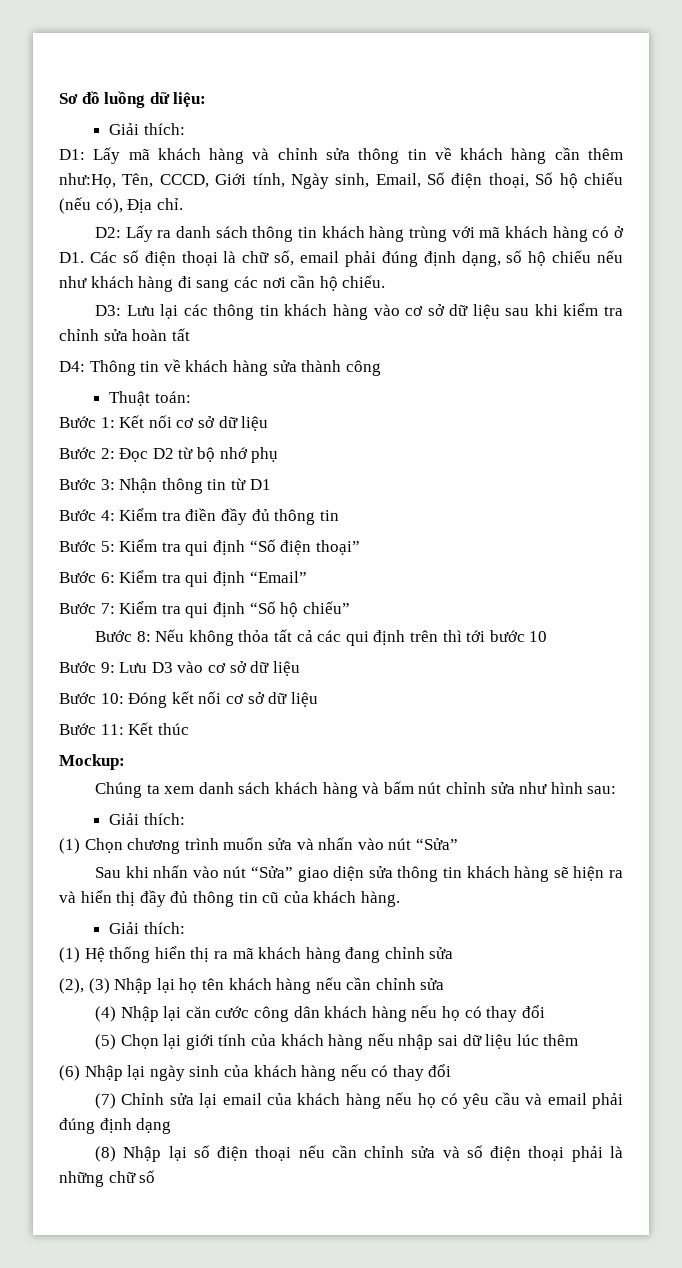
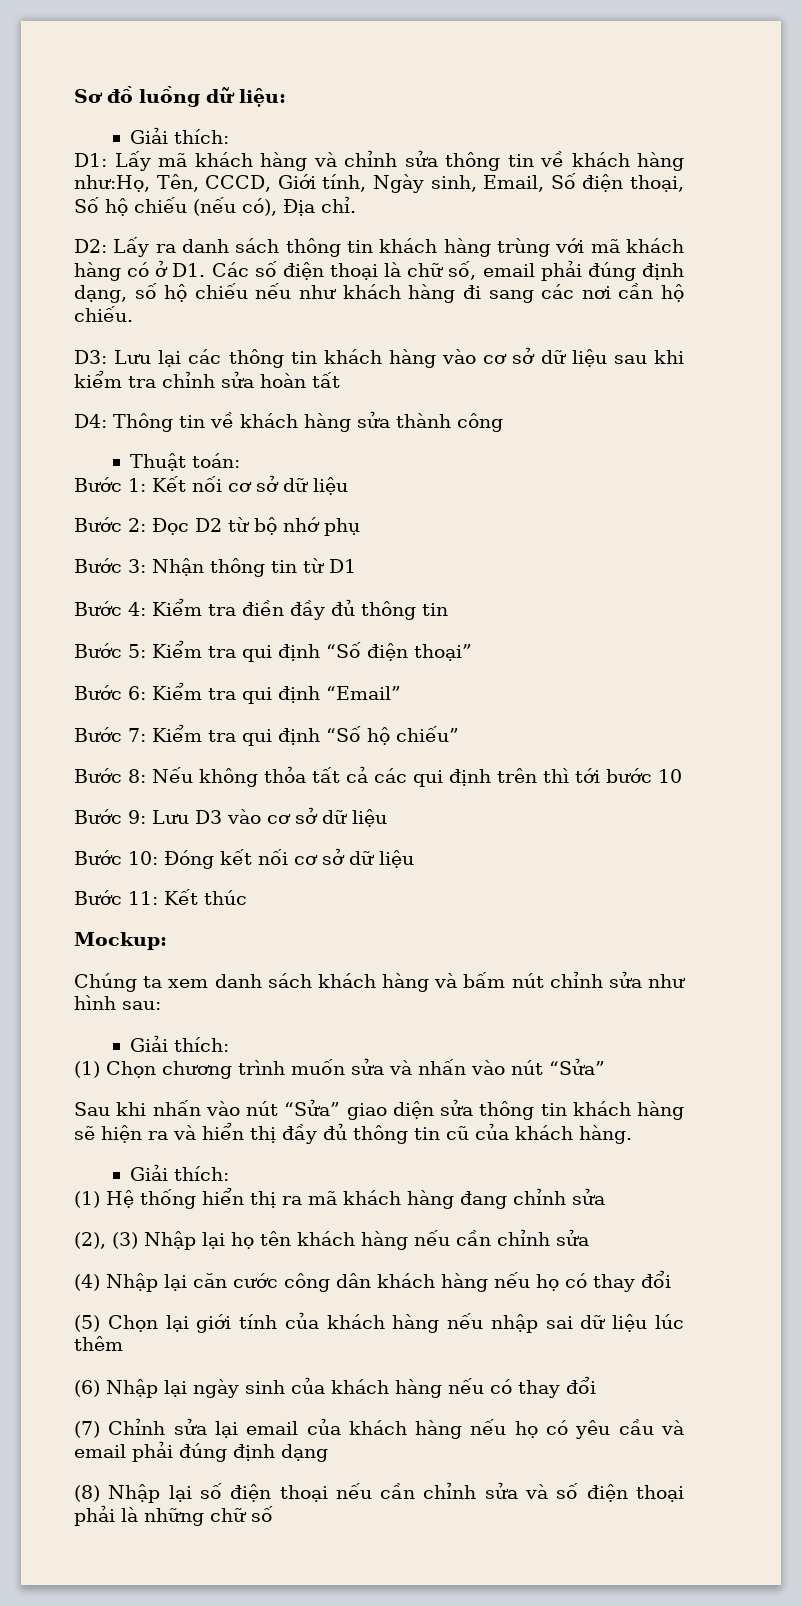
- D1: Lấy mã khách hàng và chỉnh sửa thông tin về khách hàng cần thêm như:Họ, Tên, CCCD, Giới tính, Ngày sinh, Email, Số điện thoại, Số hộ chiếu (nếu có), Địa chỉ.
+ D1: Lấy mã khách hàng và chỉnh sửa thông tin về khách hàng như:Họ, Tên, CCCD, Giới tính, Ngày sinh, Email, Số điện thoại, Số hộ chiếu (nếu có), Địa chỉ.

